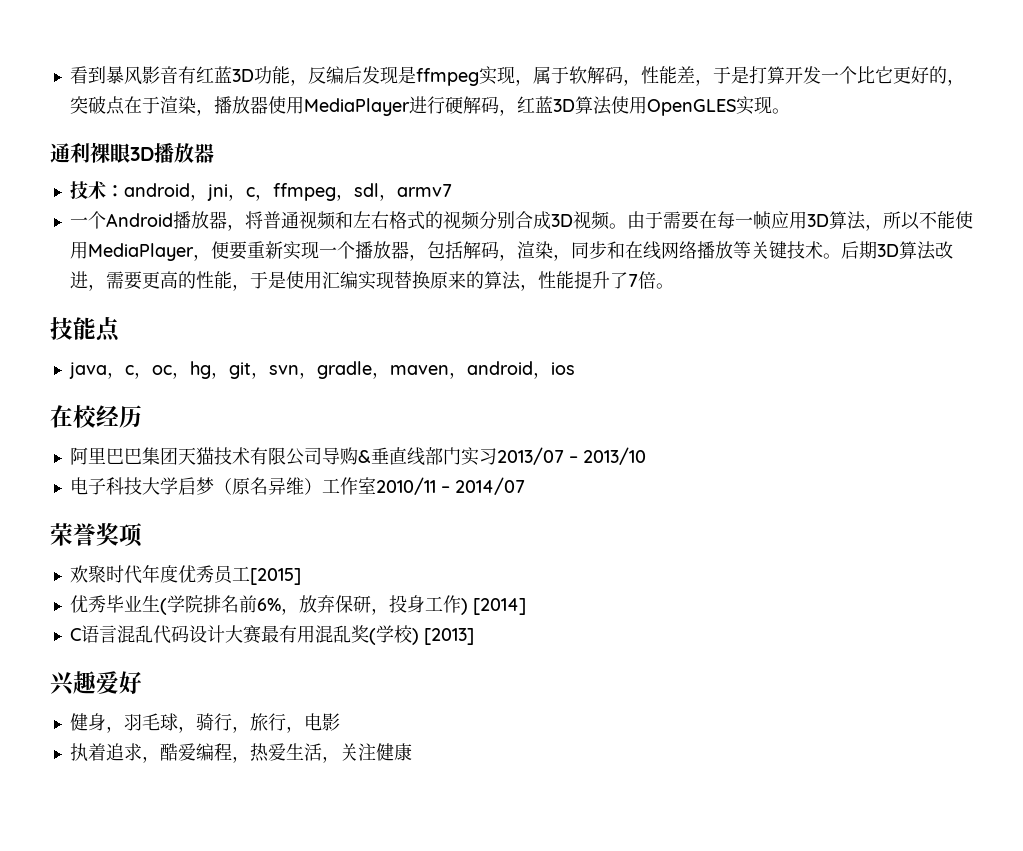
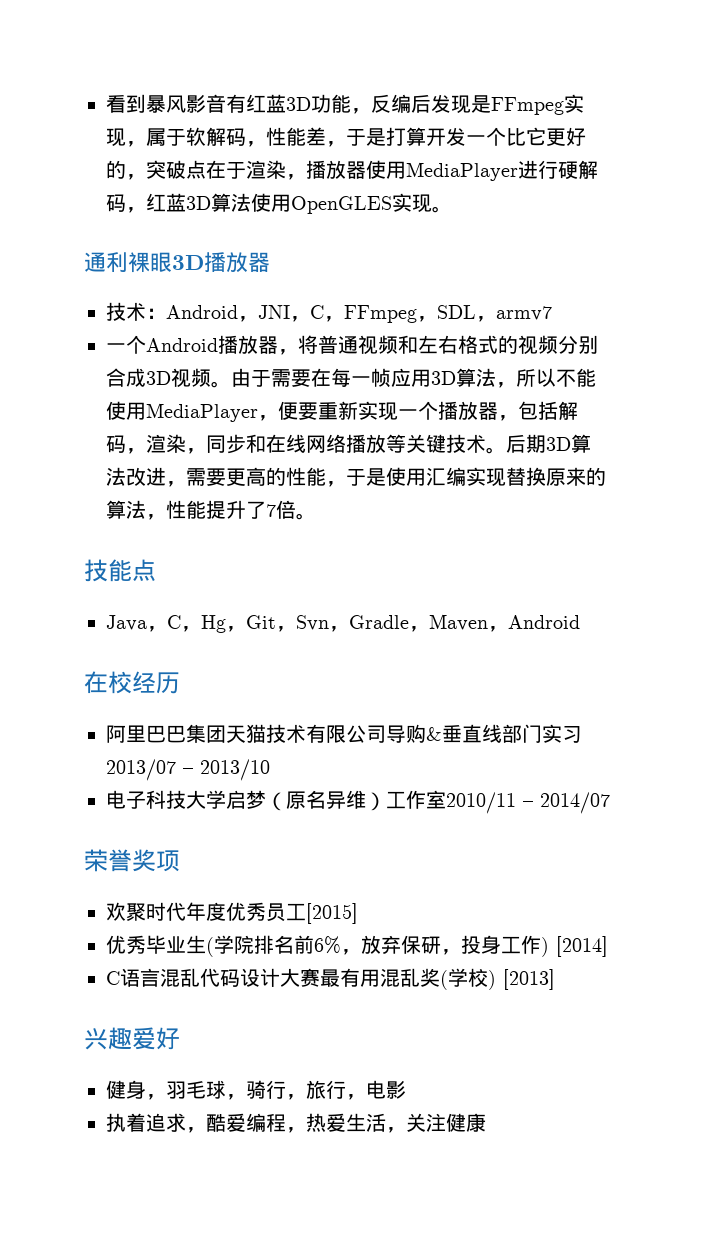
- 看到暴风影音有红蓝3D功能，反编后发现是ffmpeg实现，属于软解码，性能差，于是打算开发一个比它更好的，突破点在于渲染，播放器使用MediaPlayer进行硬解码，红蓝3D算法使用OpenGLES实现。
+ 看到暴风影音有红蓝3D功能，反编后发现是FFmpeg实现，属于软解码，性能差，于是打算开发一个比它更好的，突破点在于渲染，播放器使用MediaPlayer进行硬解码，红蓝3D算法使用OpenGLES实现。
- 技术：android，jni，c，ffmpeg，sdl，armv7
+ 技术：Android，JNI，C，FFmpeg，SDL，armv7
- java，c，oc，hg，git，svn，gradle，maven，android，ios
+ Java，C，Hg，Git，Svn，Gradle，Maven，Android

